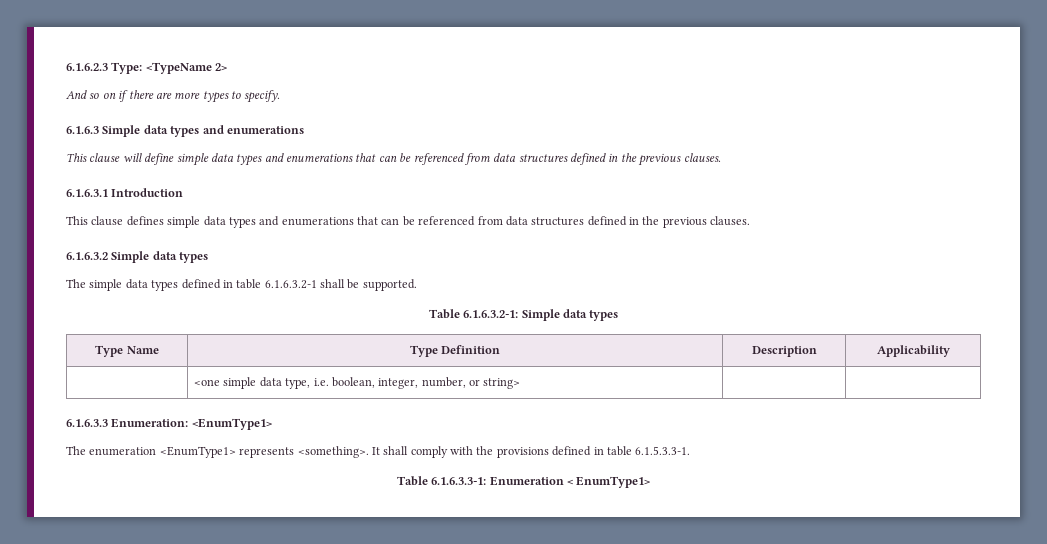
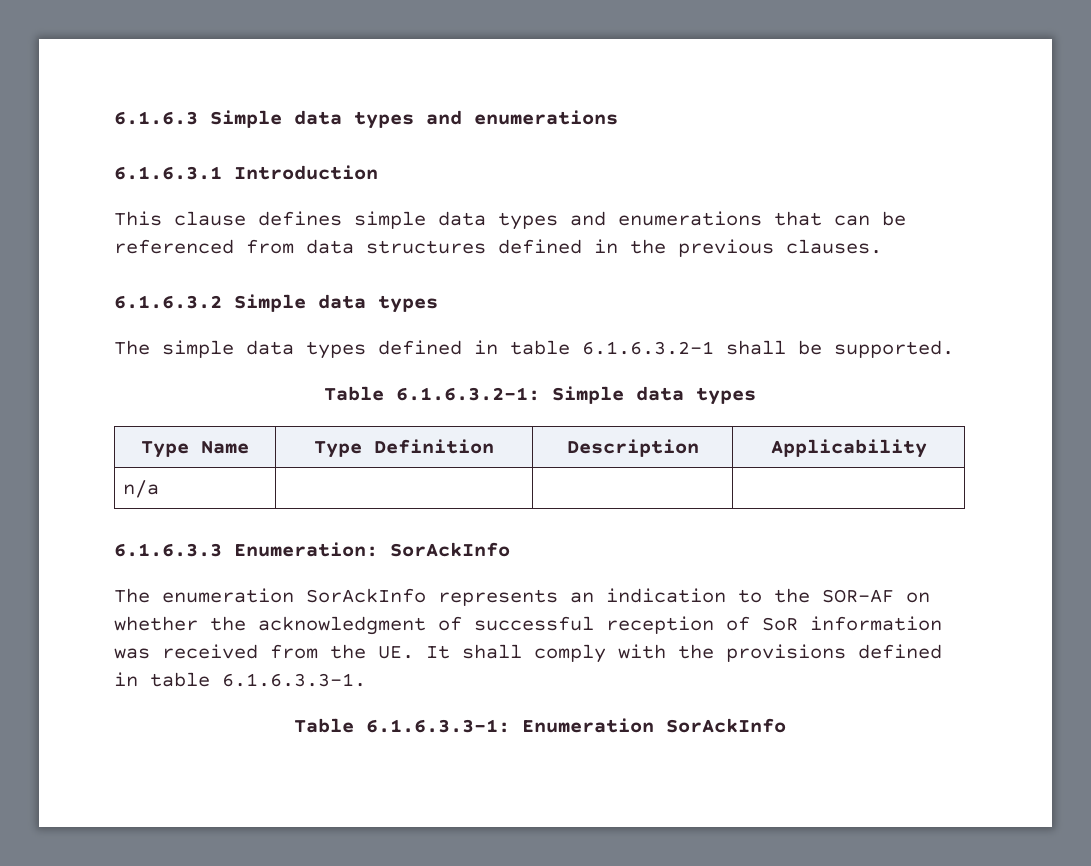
- 6.1.6.2.3 Type: <TypeName 2>
- And so on if there are more types to specify.
- This clause will define simple data types and enumerations that can be referenced from data structures defined in the previous clauses.
- | <one simple data type, i.e. boolean, integer, number, or string> | |
+ n/a | | |
- 6.1.6.3.3 Enumeration: <EnumType1>
+ 6.1.6.3.3 Enumeration: SorAckInfo
- The enumeration <EnumType1> represents <something>. It shall comply with the provisions defined in table 6.1.5.3.3-1.
+ The enumeration SorAckInfo represents an indication to the SOR-AF on whether the acknowledgment of successful reception of SoR information was received from the UE. It shall comply with the provisions defined in table 6.1.6.3.3-1.
- Table 6.1.6.3.3-1: Enumeration < EnumType1>
+ Table 6.1.6.3.3-1: Enumeration SorAckInfo

